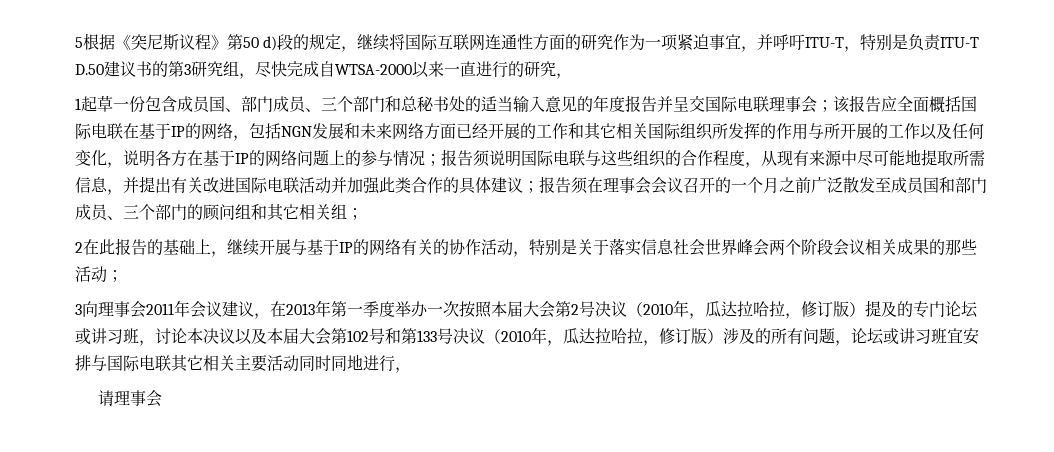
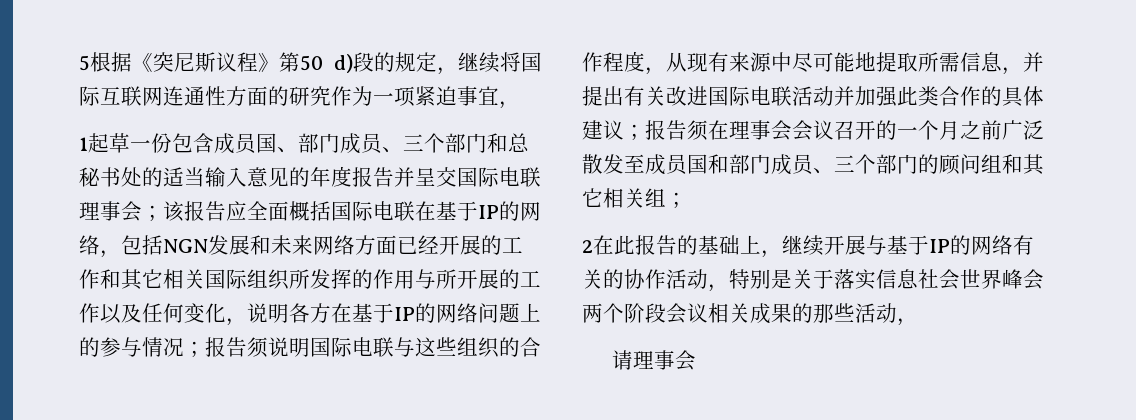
- 5根据《突尼斯议程》第50 d)段的规定，继续将国际互联网连通性方面的研究作为一项紧迫事宜，并呼吁ITU-T，特别是负责ITU-T D.50建议书的第3研究组，尽快完成自WTSA-2000以来一直进行的研究，
+ 5根据《突尼斯议程》第50 d)段的规定，继续将国际互联网连通性方面的研究作为一项紧迫事宜，
- 2在此报告的基础上，继续开展与基于IP的网络有关的协作活动，特别是关于落实信息社会世界峰会两个阶段会议相关成果的那些活动；
- 3向理事会2011年会议建议，在2013年第一季度举办一次按照本届大会第2号决议（2010年，瓜达拉哈拉，修订版）提及的专门论坛或讲习班，讨论本决议以及本届大会第102号和第133号决议（2010年，瓜达拉哈拉，修订版）涉及的所有问题，论坛或讲习班宜安排与国际电联其它相关主要活动同时同地进行，
+ 2在此报告的基础上，继续开展与基于IP的网络有关的协作活动，特别是关于落实信息社会世界峰会两个阶段会议相关成果的那些活动，

